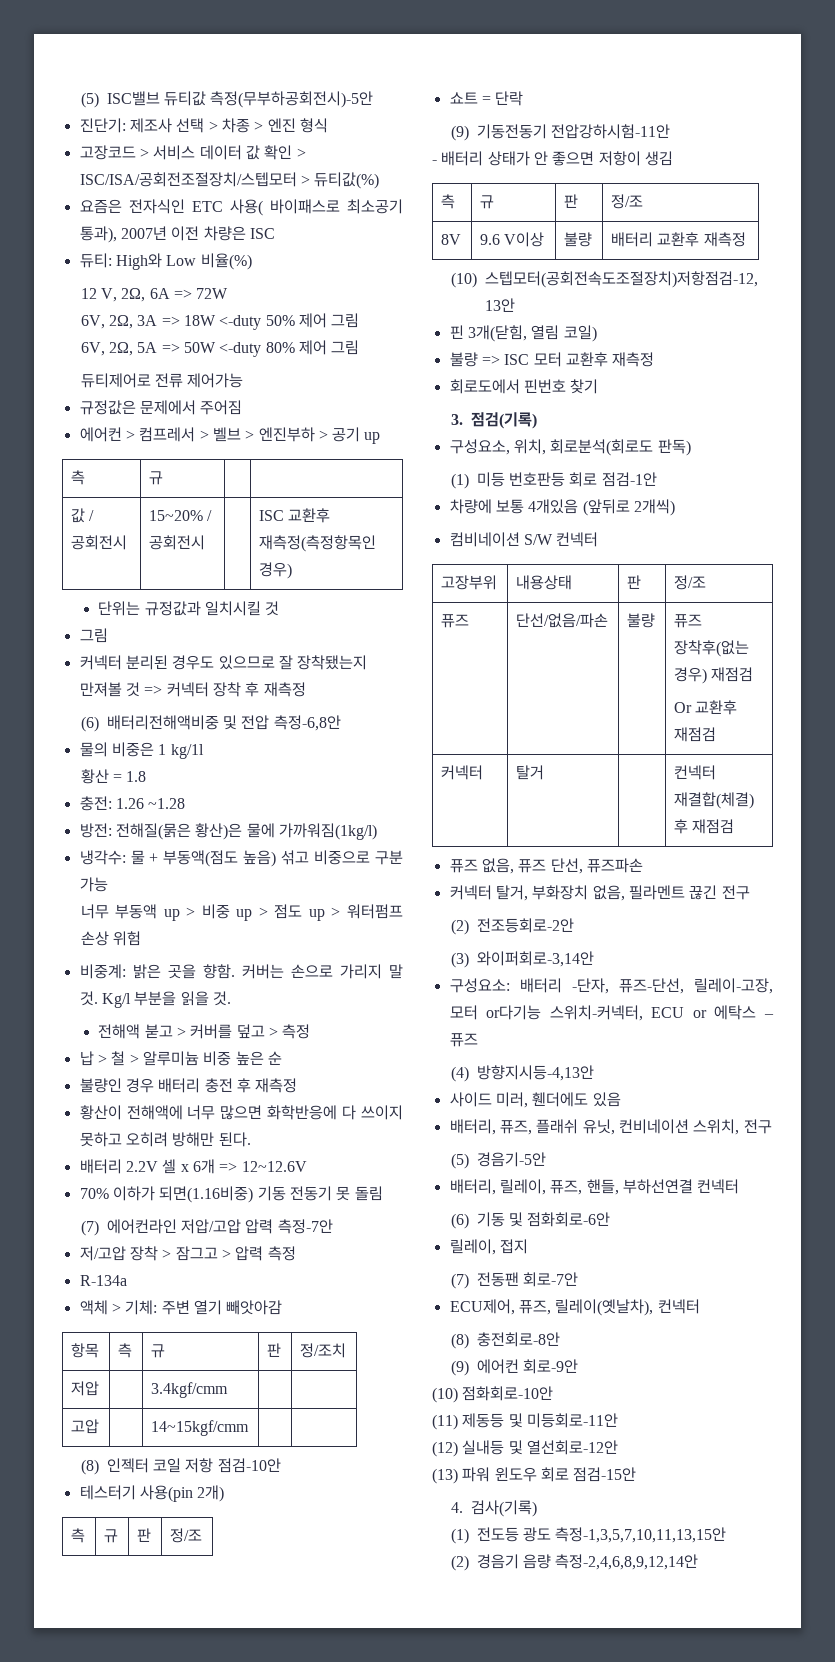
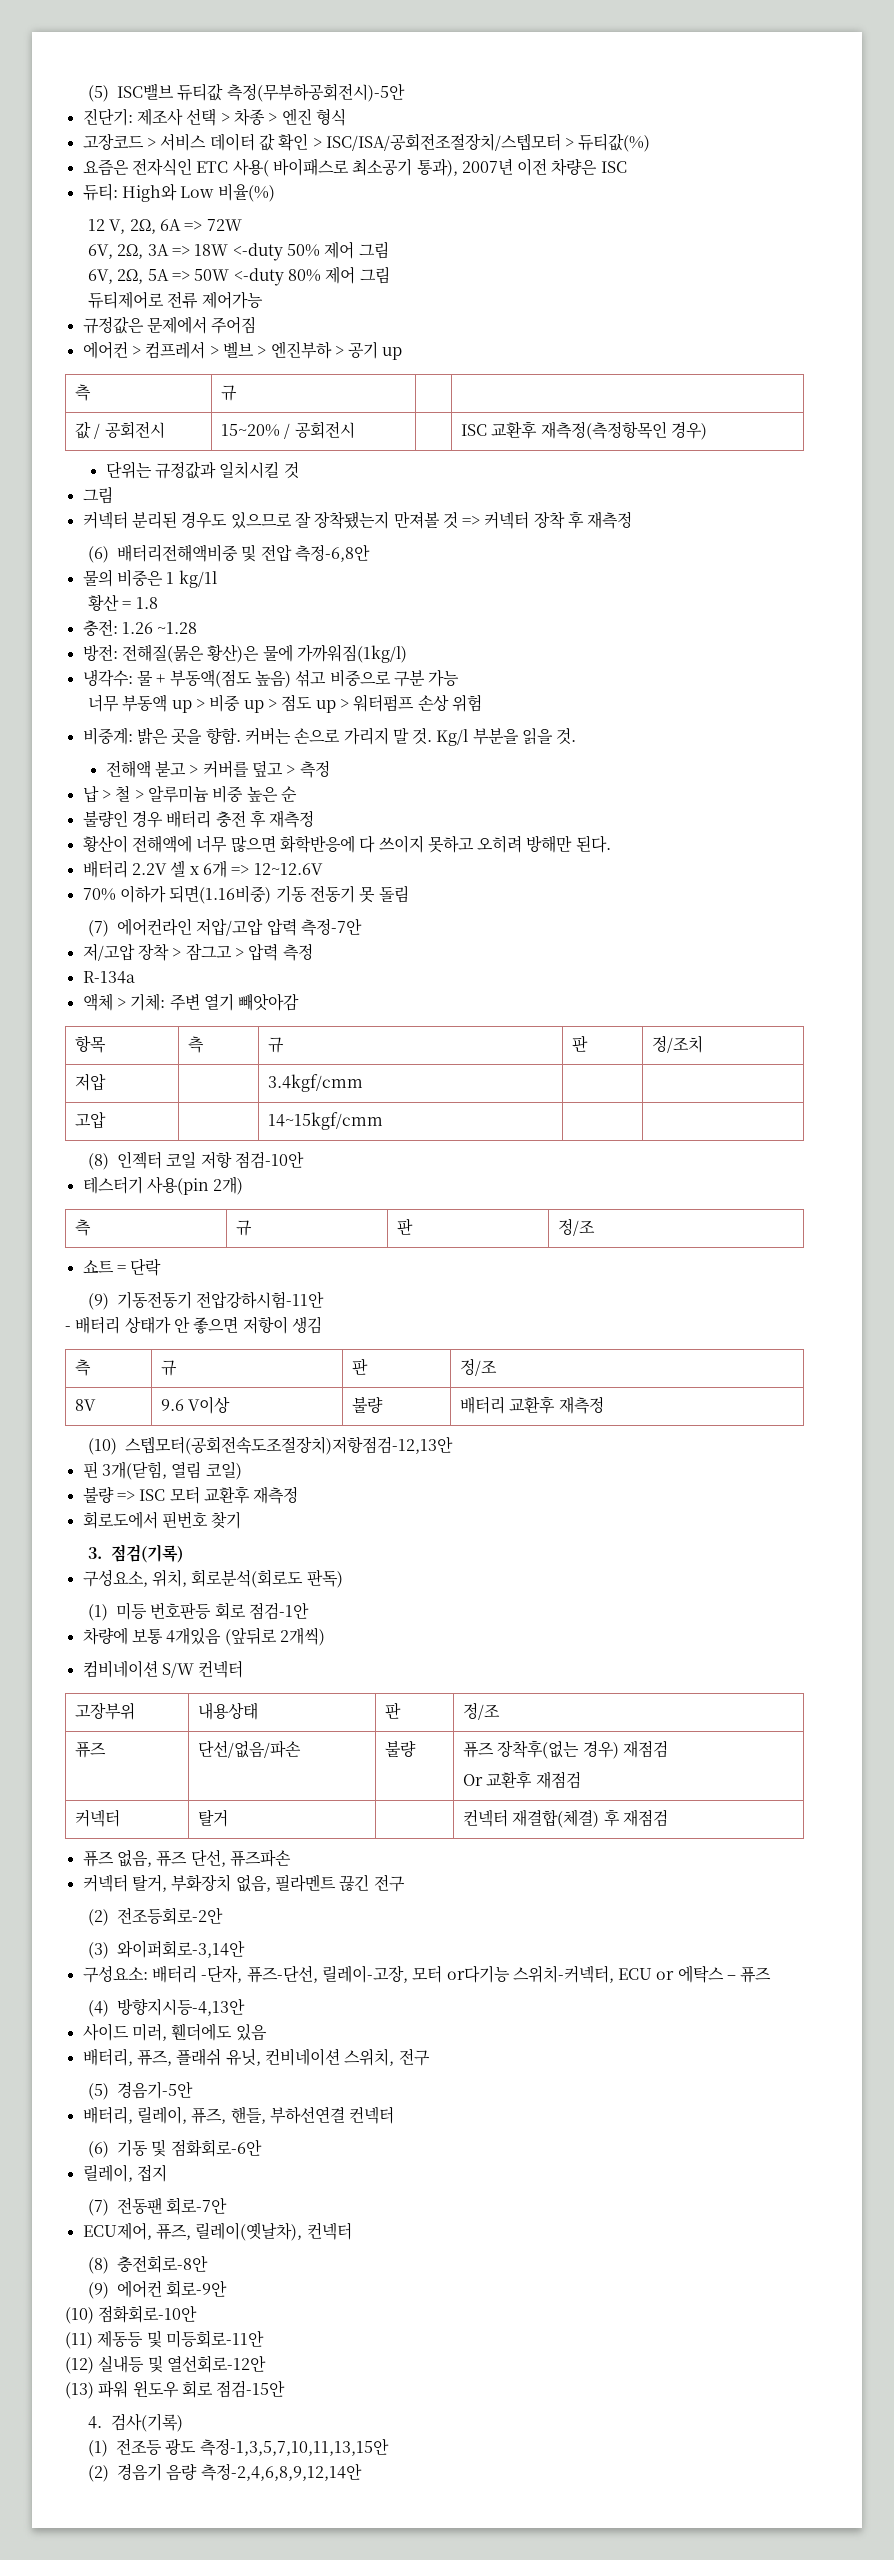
- (1) 전도등 광도 측정-1,3,5,7,10,11,13,15안
+ (1) 전조등 광도 측정-1,3,5,7,10,11,13,15안

